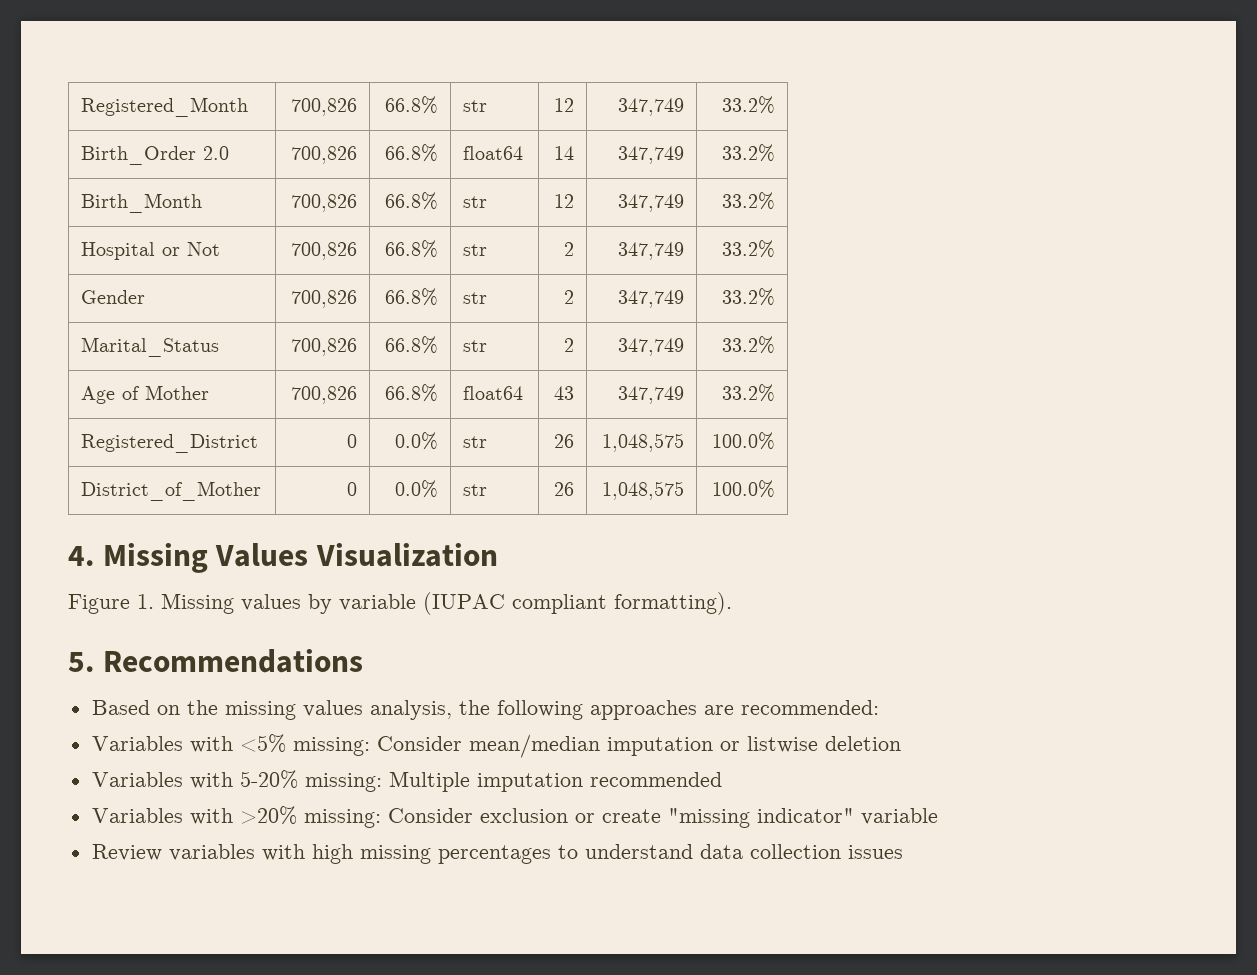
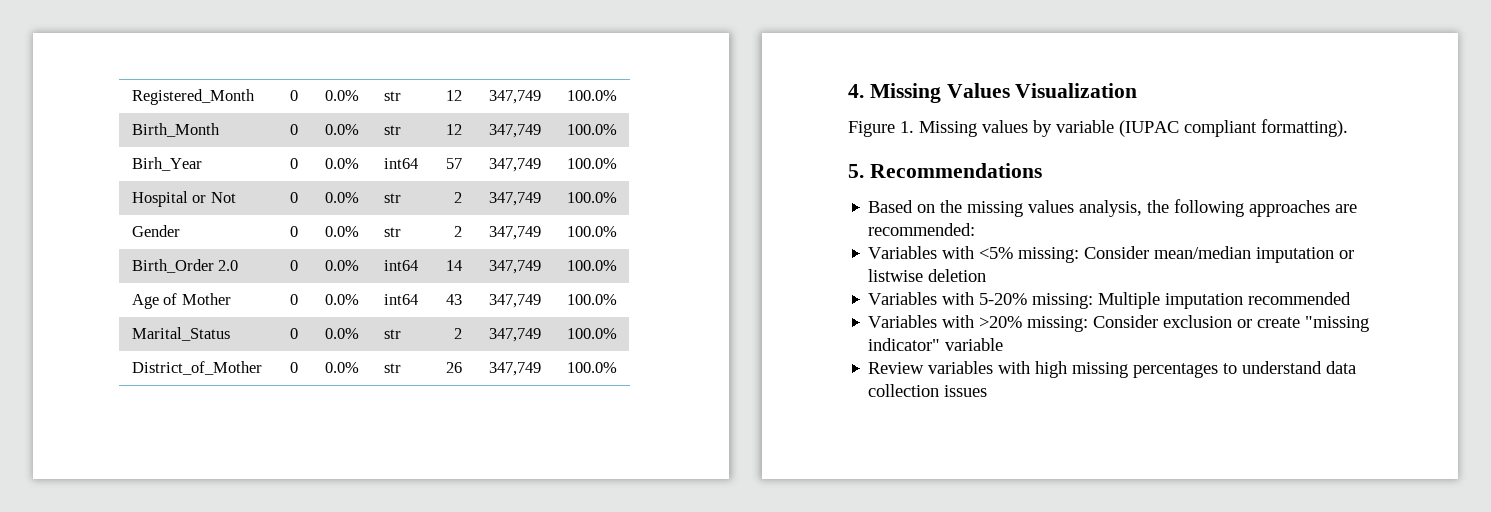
- Registered_Month | 700,826 | 66.8% | str | 12 | 347,749 | 33.2%
- Birth_Order 2.0 | 700,826 | 66.8% | float64 | 14 | 347,749 | 33.2%
+ Registered_Month | 0 | 0.0% | str | 12 | 347,749 | 100.0%
- Birth_Month | 700,826 | 66.8% | str | 12 | 347,749 | 33.2%
+ Birth_Month | 0 | 0.0% | str | 12 | 347,749 | 100.0%
+ Birh_Year | 0 | 0.0% | int64 | 57 | 347,749 | 100.0%
- Hospital or Not | 700,826 | 66.8% | str | 2 | 347,749 | 33.2%
+ Hospital or Not | 0 | 0.0% | str | 2 | 347,749 | 100.0%
- Gender | 700,826 | 66.8% | str | 2 | 347,749 | 33.2%
- Marital_Status | 700,826 | 66.8% | str | 2 | 347,749 | 33.2%
+ Gender | 0 | 0.0% | str | 2 | 347,749 | 100.0%
+ Birth_Order 2.0 | 0 | 0.0% | int64 | 14 | 347,749 | 100.0%
- Age of Mother | 700,826 | 66.8% | float64 | 43 | 347,749 | 33.2%
- Registered_District | 0 | 0.0% | str | 26 | 1,048,575 | 100.0%
+ Age of Mother | 0 | 0.0% | int64 | 43 | 347,749 | 100.0%
+ Marital_Status | 0 | 0.0% | str | 2 | 347,749 | 100.0%
- District_of_Mother | 0 | 0.0% | str | 26 | 1,048,575 | 100.0%
+ District_of_Mother | 0 | 0.0% | str | 26 | 347,749 | 100.0%

